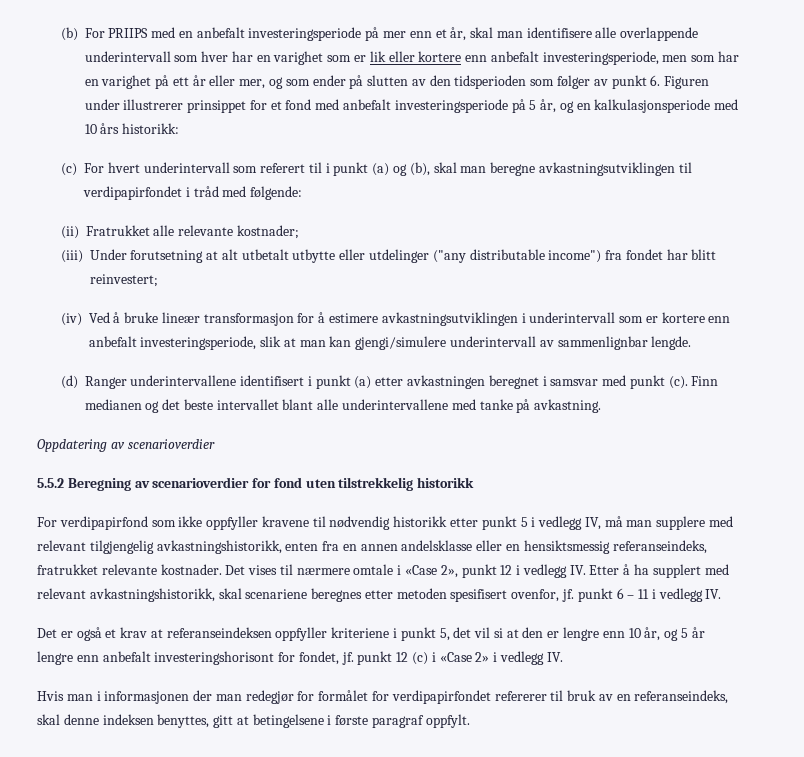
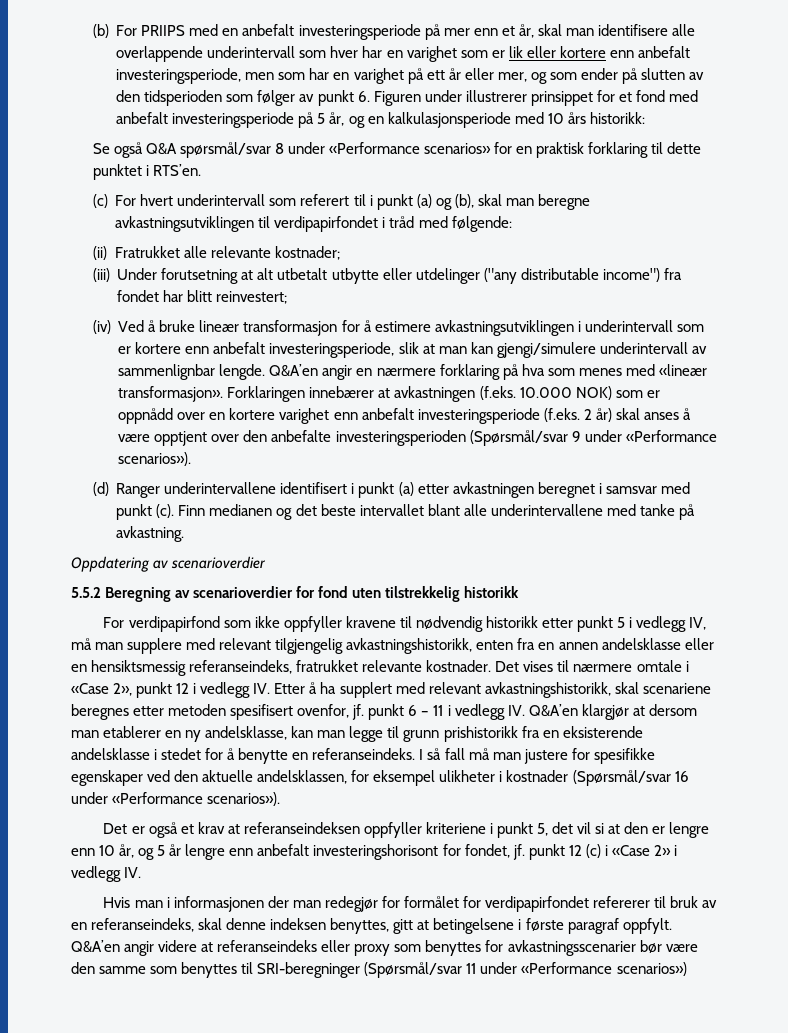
+ Se også Q&A spørsmål/svar 8 under «Performance scenarios» for en praktisk forklaring til dette punktet i RTS’en.
+ Q&A’en angir en nærmere forklaring på hva som menes med «lineær transformasjon». Forklaringen innebærer at avkastningen (f.eks. 10.000 NOK) som er oppnådd over en kortere varighet enn anbefalt investeringsperiode (f.eks. 2 år) skal anses å være opptjent over den anbefalte investeringsperioden (Spørsmål/svar 9 under «Performance scenarios»).
- Det vises til nærmere omtale i «Case 2», punkt 12 i vedlegg IV. Etter å ha supplert med relevant avkastningshistorikk, skal scenariene beregnes etter metoden spesifisert ovenfor, jf. punkt 6 – 11 i vedlegg IV.
+ Det vises til nærmere omtale i «Case 2», punkt 12 i vedlegg IV. Etter å ha supplert med relevant avkastningshistorikk, skal scenariene beregnes etter metoden spesifisert ovenfor, jf. punkt 6 – 11 i vedlegg IV. Q&A’en klargjør at dersom man etablerer en ny andelsklasse, kan man legge til grunn prishistorikk fra en eksisterende andelsklasse i stedet for å benytte en referanseindeks. I så fall må man justere for spesifikke egenskaper ved den aktuelle andelsklassen, for eksempel ulikheter i kostnader (Spørsmål/svar 16 under «Performance scenarios»).
+ Q&A’en angir videre at referanseindeks eller proxy som benyttes for avkastningsscenarier bør være den samme som benyttes til SRI-beregninger (Spørsmål/svar 11 under «Performance scenarios»)

